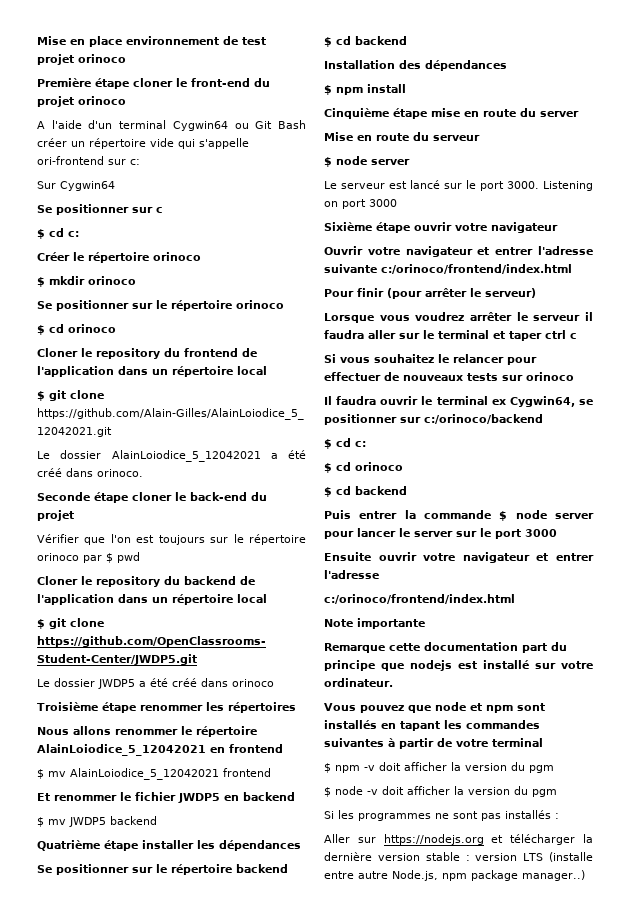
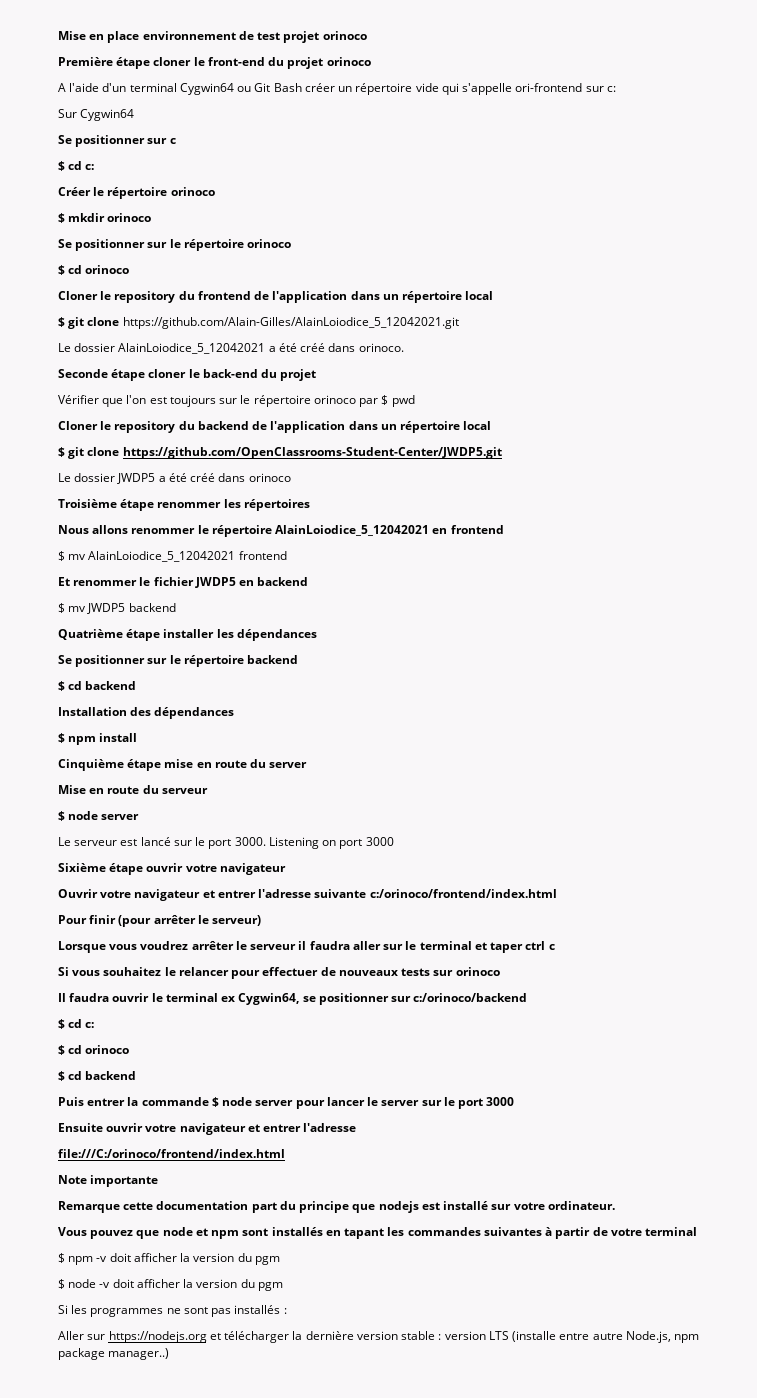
  Ensuite ouvrir votre navigateur et entrer l'adresse
- c:/orinoco/frontend/index.html
+ file:///C:/orinoco/frontend/index.html

